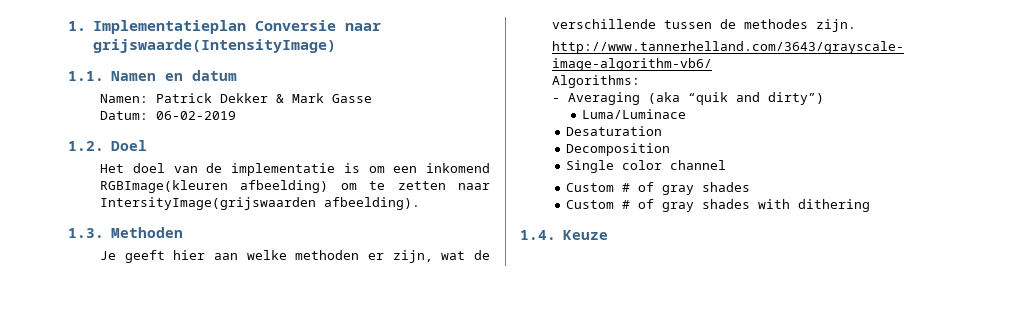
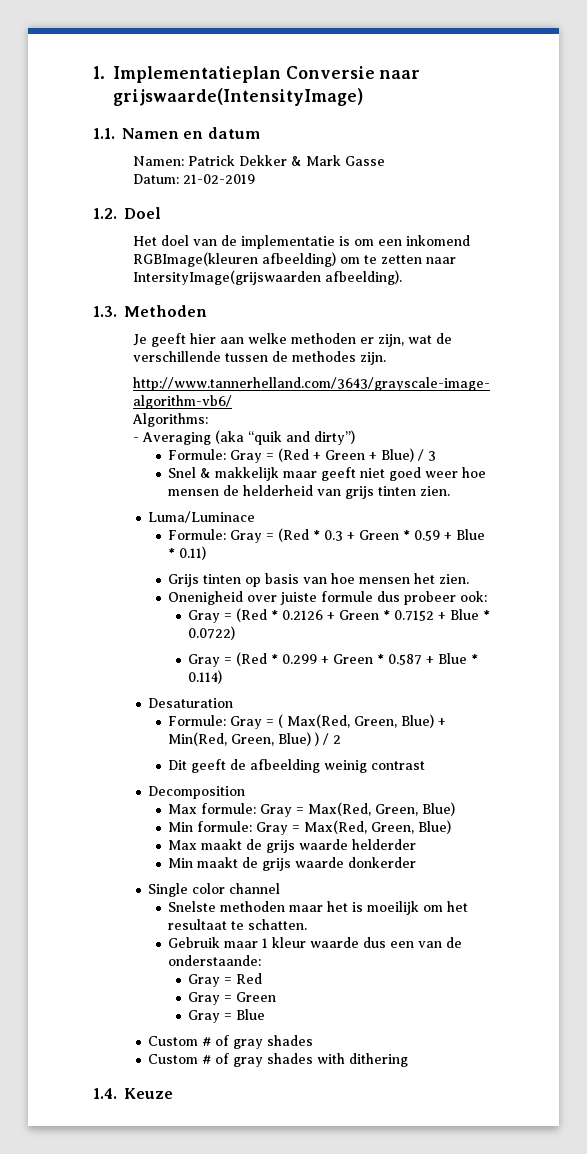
- Datum: 06-02-2019
+ Datum: 21-02-2019
+ Formule: Gray = (Red + Green + Blue) / 3
+ Snel & makkelijk maar geeft niet goed weer hoe mensen de helderheid van grijs tinten zien.
  Luma/Luminace
+ Formule: Gray = (Red * 0.3 + Green * 0.59 + Blue * 0.11)
+ Grijs tinten op basis van hoe mensen het zien.
+ Onenigheid over juiste formule dus probeer ook:
+ Gray = (Red * 0.2126 + Green * 0.7152 + Blue * 0.0722)
+ Gray = (Red * 0.299 + Green * 0.587 + Blue * 0.114)
  Desaturation
+ Formule: Gray = ( Max(Red, Green, Blue) + Min(Red, Green, Blue) ) / 2
+ Dit geeft de afbeelding weinig contrast
  Decomposition
+ Max formule: Gray = Max(Red, Green, Blue)
+ Min formule: Gray = Max(Red, Green, Blue)
+ Max maakt de grijs waarde helderder
+ Min maakt de grijs waarde donkerder
  Single color channel
+ Snelste methoden maar het is moeilijk om het resultaat te schatten.
+ Gebruik maar 1 kleur waarde dus een van de onderstaande:
+ Gray = Red
+ Gray = Green
+ Gray = Blue

